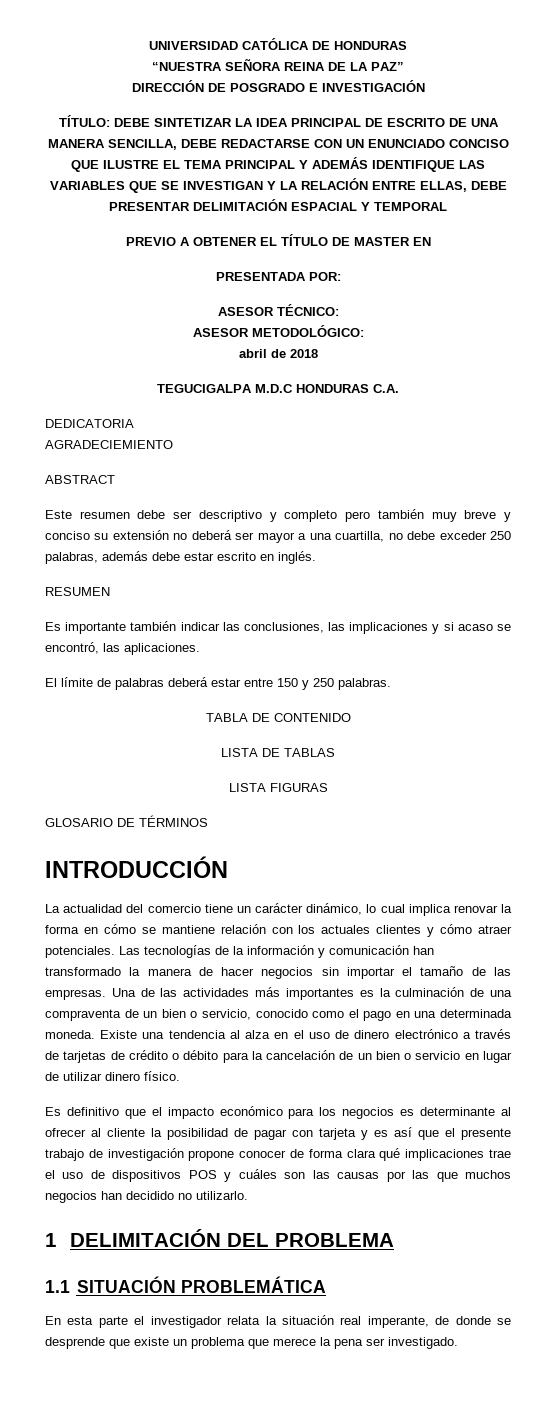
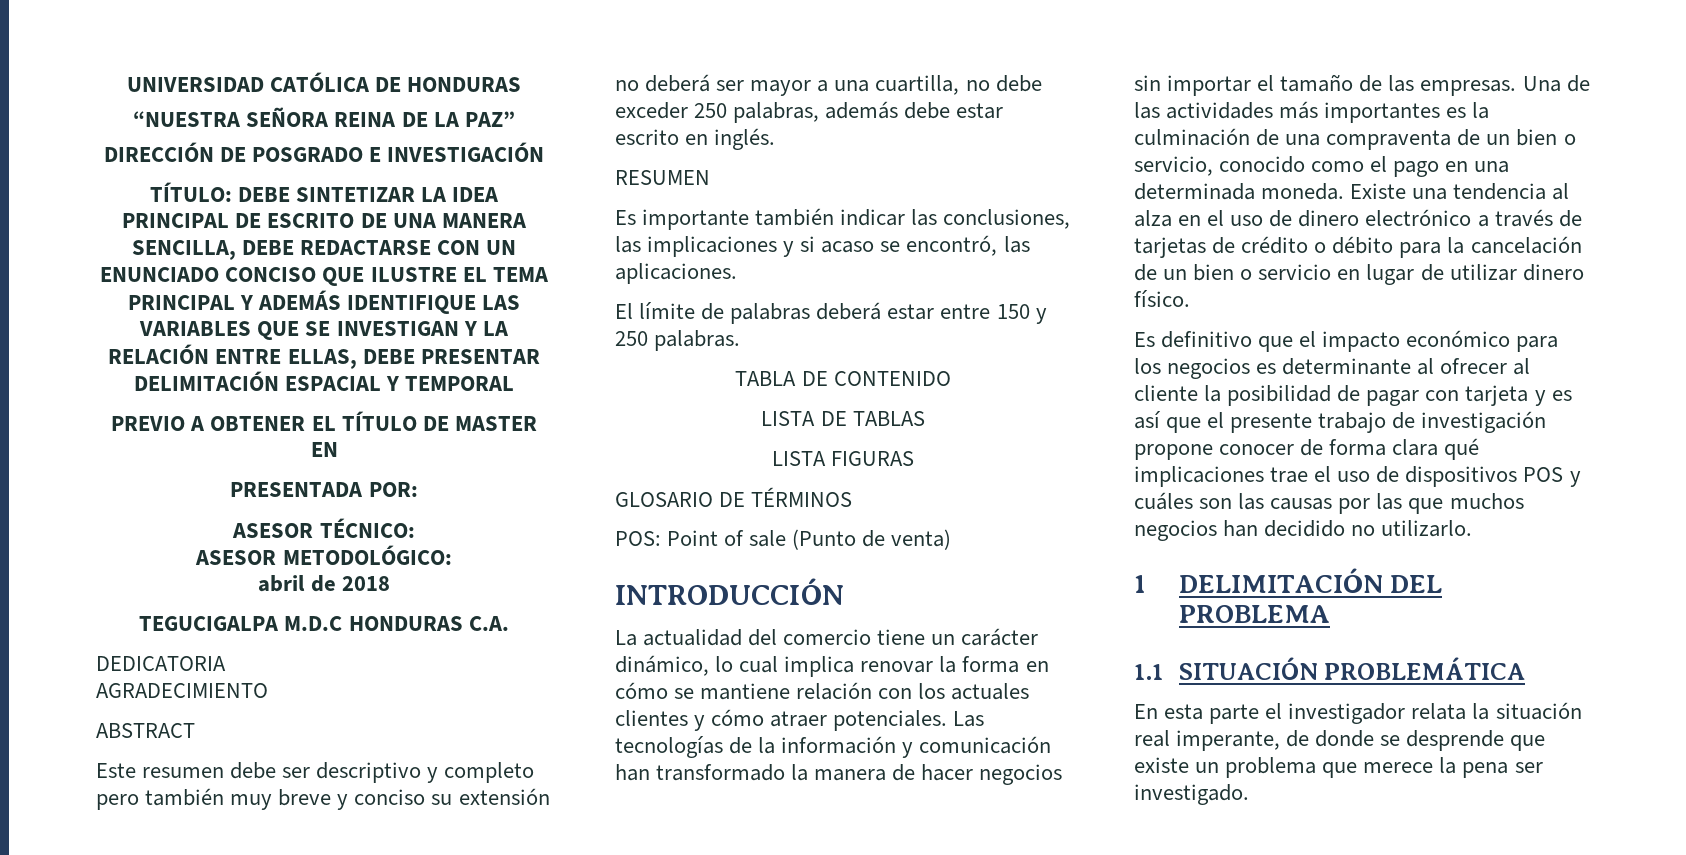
- AGRADECIEMIENTO
+ AGRADECIMIENTO
+ POS: Point of sale (Punto de venta)

